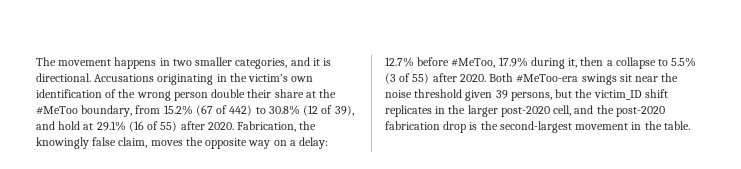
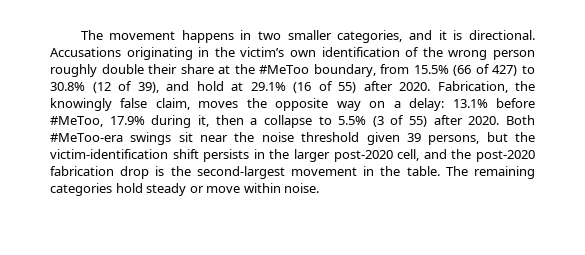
- Accusations originating in the victim’s own identification of the wrong person double their share at the #MeToo boundary, from 15.2% (67 of 442) to 30.8% (12 of 39), and hold at 29.1% (16 of 55) after 2020.
+ Accusations originating in the victim’s own identification of the wrong person roughly double their share at the #MeToo boundary, from 15.5% (66 of 427) to 30.8% (12 of 39), and hold at 29.1% (16 of 55) after 2020.
- Fabrication, the knowingly false claim, moves the opposite way on a delay: 12.7% before #MeToo, 17.9% during it, then a collapse to 5.5% (3 of 55) after 2020.
+ Fabrication, the knowingly false claim, moves the opposite way on a delay: 13.1% before #MeToo, 17.9% during it, then a collapse to 5.5% (3 of 55) after 2020.
- Both #MeToo-era swings sit near the noise threshold given 39 persons, but the victim_ID shift replicates in the larger post-2020 cell, and the post-2020 fabrication drop is the second-largest movement in the table.
+ Both #MeToo-era swings sit near the noise threshold given 39 persons, but the victim-identification shift persists in the larger post-2020 cell, and the post-2020 fabrication drop is the second-largest movement in the table.
+ The remaining categories hold steady or move within noise.

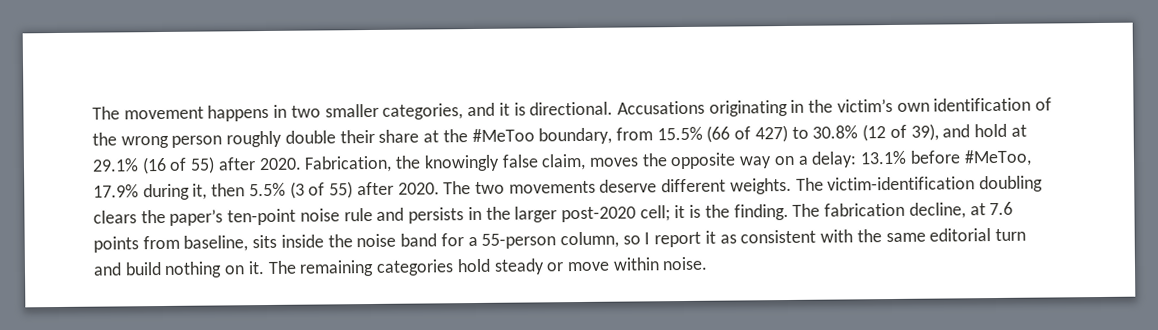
- Fabrication, the knowingly false claim, moves the opposite way on a delay: 13.1% before #MeToo, 17.9% during it, then a collapse to 5.5% (3 of 55) after 2020.
+ Fabrication, the knowingly false claim, moves the opposite way on a delay: 13.1% before #MeToo, 17.9% during it, then 5.5% (3 of 55) after 2020.
- Both #MeToo-era swings sit near the noise threshold given 39 persons, but the victim-identification shift persists in the larger post-2020 cell, and the post-2020 fabrication drop is the second-largest movement in the table.
+ The two movements deserve different weights. The victim-identification doubling clears the paper’s ten-point noise rule and persists in the larger post-2020 cell; it is the finding. The fabrication decline, at 7.6 points from baseline, sits inside the noise band for a 55-person column, so I report it as consistent with the same editorial turn and build nothing on it.

